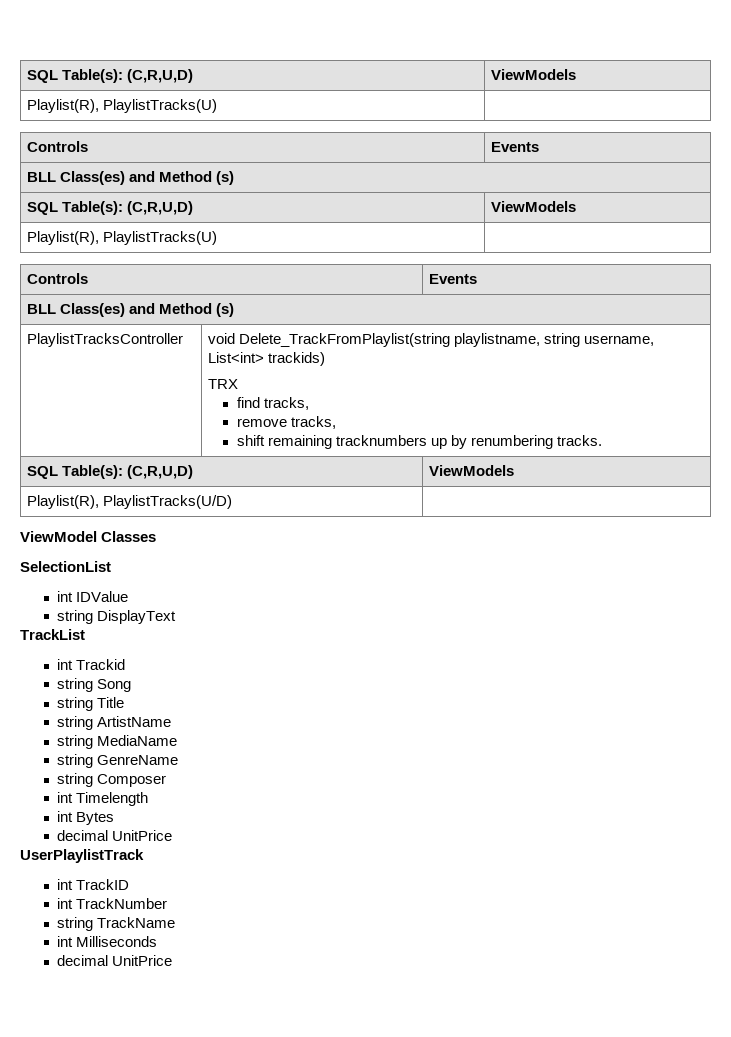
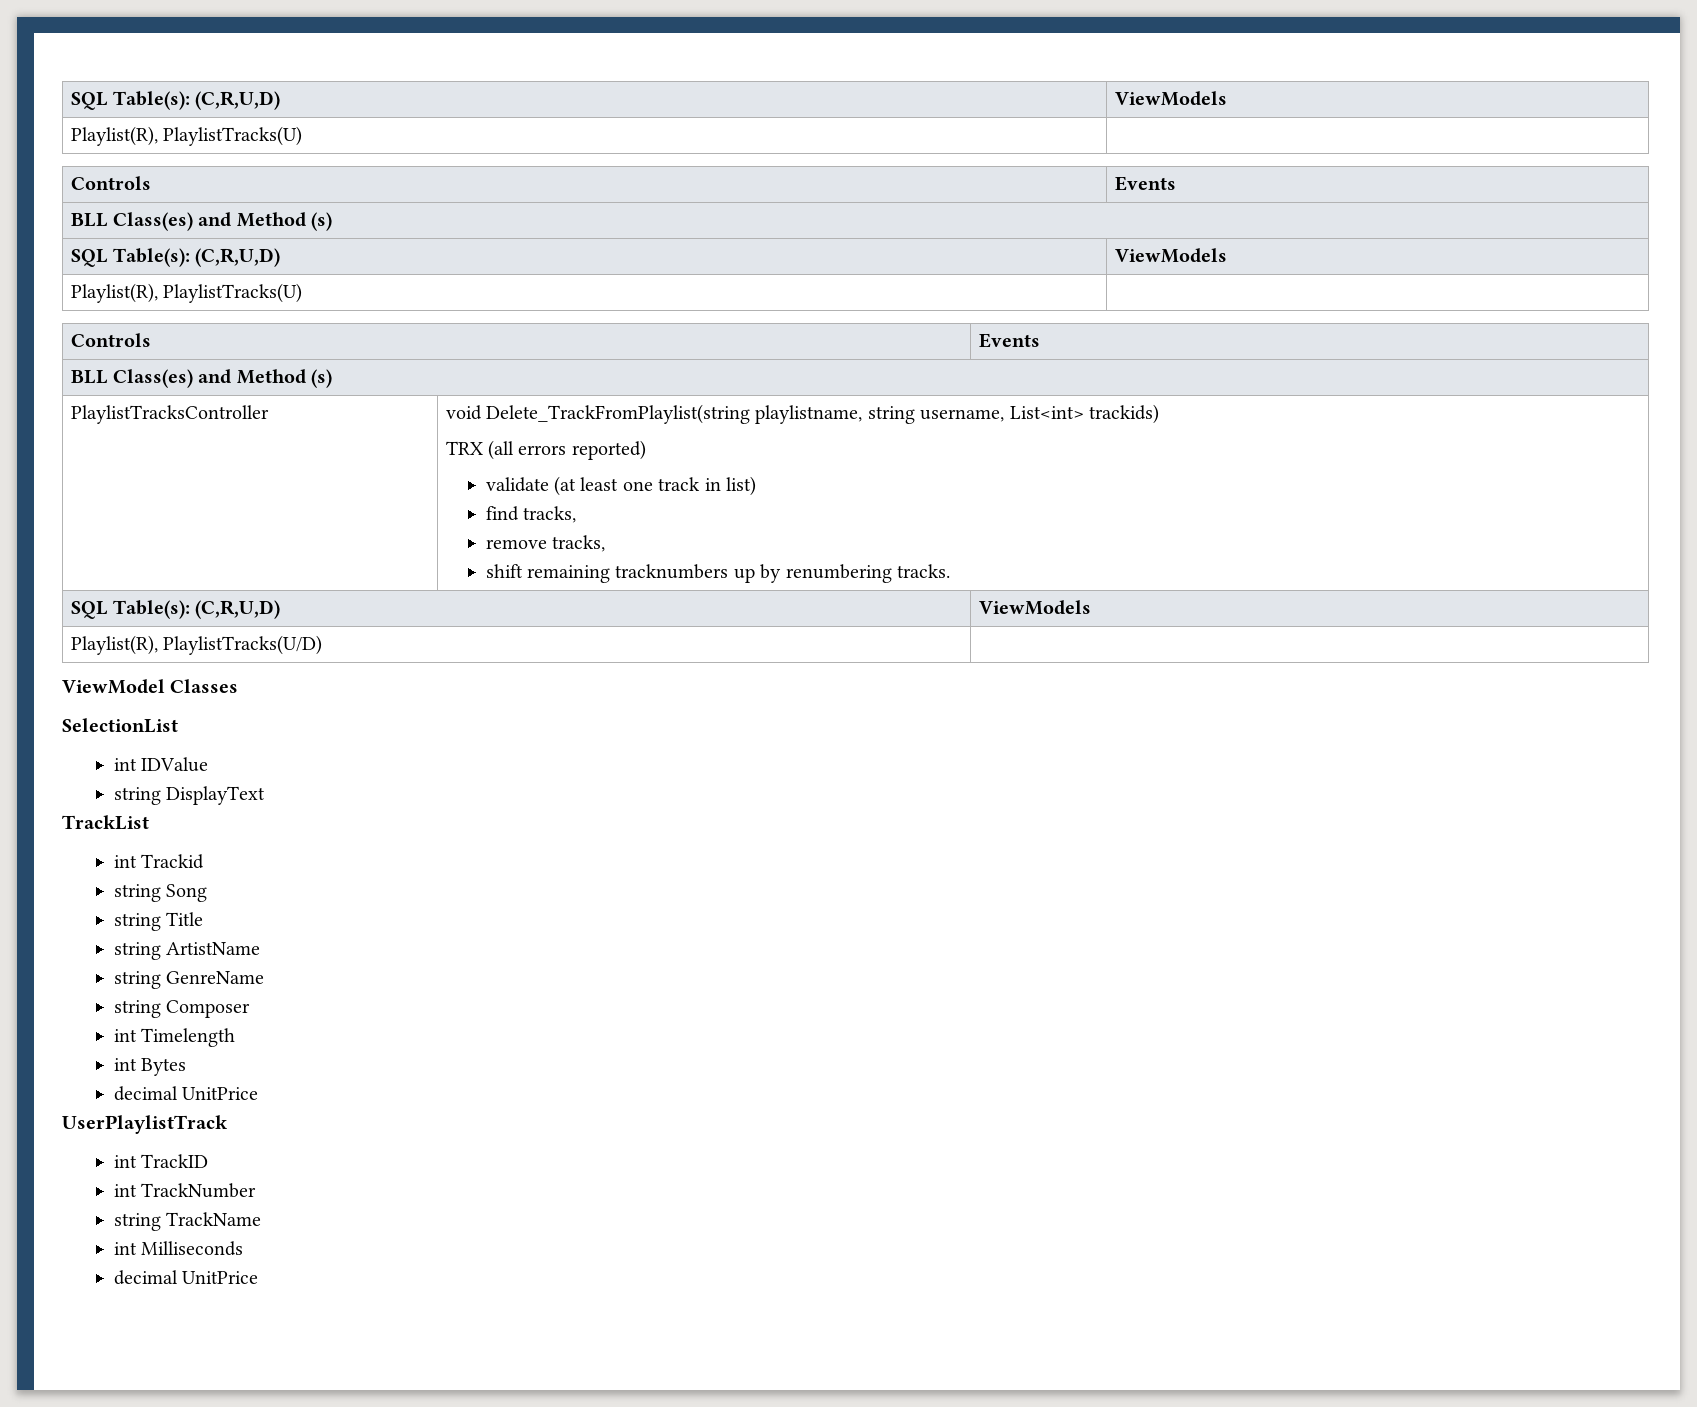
  PlaylistTracksController | void Delete_TrackFromPlaylist(string playlistname, string username, List<int> trackids)
- TRX
+ TRX (all errors reported)
+ validate (at least one track in list)
- string MediaName

